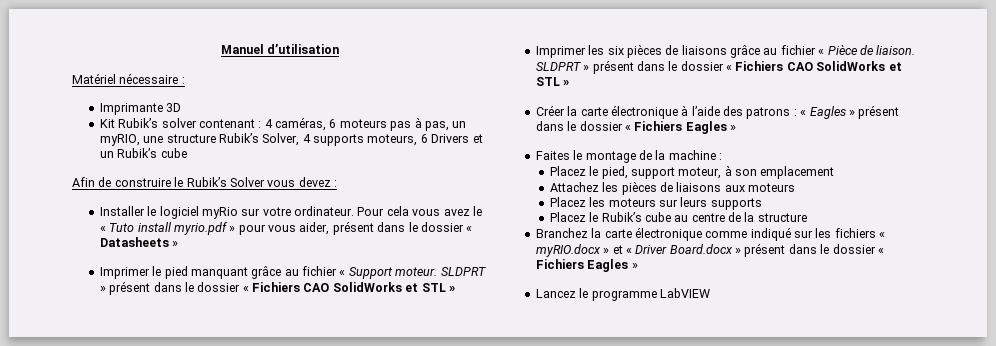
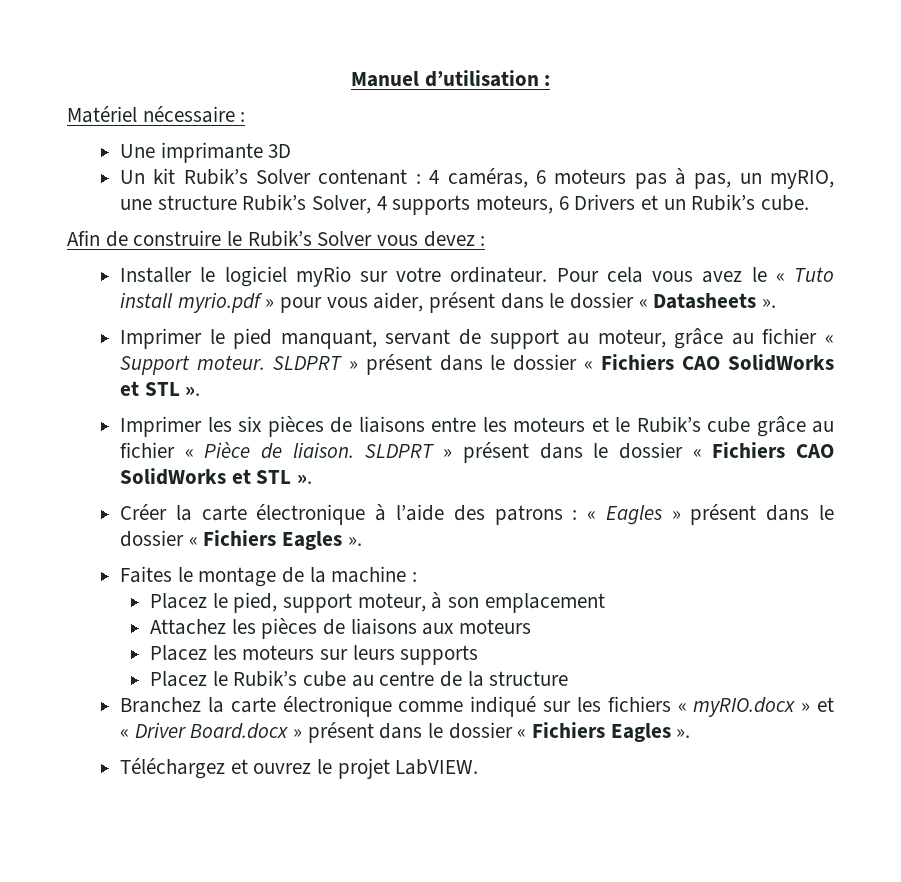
- Manuel d’utilisation
+ Manuel d’utilisation :
- Imprimante 3D
+ Une imprimante 3D
- Kit Rubik’s solver contenant : 4 caméras, 6 moteurs pas à pas, un myRIO, une structure Rubik’s Solver, 4 supports moteurs, 6 Drivers et un Rubik’s cube
+ Un kit Rubik’s Solver contenant : 4 caméras, 6 moteurs pas à pas, un myRIO, une structure Rubik’s Solver, 4 supports moteurs, 6 Drivers et un Rubik’s cube.
- Pour cela vous avez le « Tuto install myrio.pdf » pour vous aider, présent dans le dossier « Datasheets »
+ Pour cela vous avez le « Tuto install myrio.pdf » pour vous aider, présent dans le dossier « Datasheets ».
- Imprimer le pied manquant grâce au fichier « Support moteur. SLDPRT » présent dans le dossier « Fichiers CAO SolidWorks et STL »
+ Imprimer le pied manquant, servant de support au moteur, grâce au fichier « Support moteur. SLDPRT » présent dans le dossier « Fichiers CAO SolidWorks et STL ».
- Imprimer les six pièces de liaisons grâce au fichier « Pièce de liaison. SLDPRT » présent dans le dossier « Fichiers CAO SolidWorks et STL »
+ Imprimer les six pièces de liaisons entre les moteurs et le Rubik’s cube grâce au fichier « Pièce de liaison. SLDPRT » présent dans le dossier « Fichiers CAO SolidWorks et STL ».
- Créer la carte électronique à l’aide des patrons : « Eagles » présent dans le dossier « Fichiers Eagles »
+ Créer la carte électronique à l’aide des patrons : « Eagles » présent dans le dossier « Fichiers Eagles ».
- Branchez la carte électronique comme indiqué sur les fichiers « myRIO.docx » et « Driver Board.docx » présent dans le dossier « Fichiers Eagles »
- Lancez le programme LabVIEW
+ Branchez la carte électronique comme indiqué sur les fichiers « myRIO.docx » et « Driver Board.docx » présent dans le dossier « Fichiers Eagles ».
+ Téléchargez et ouvrez le projet LabVIEW.

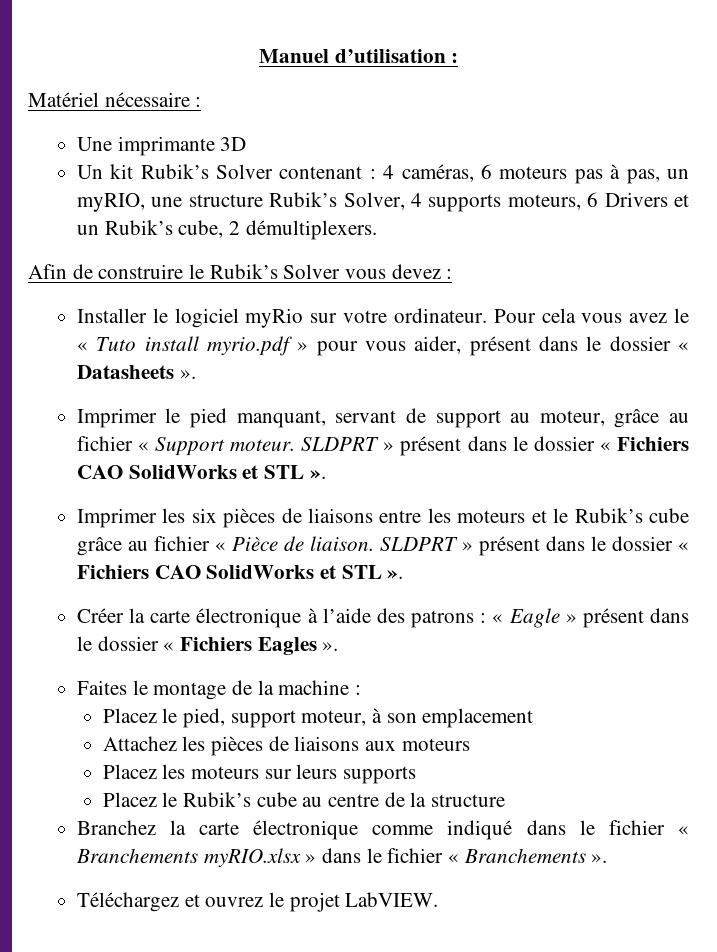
- Un kit Rubik’s Solver contenant : 4 caméras, 6 moteurs pas à pas, un myRIO, une structure Rubik’s Solver, 4 supports moteurs, 6 Drivers et un Rubik’s cube.
+ Un kit Rubik’s Solver contenant : 4 caméras, 6 moteurs pas à pas, un myRIO, une structure Rubik’s Solver, 4 supports moteurs, 6 Drivers et un Rubik’s cube, 2 démultiplexers.
- Créer la carte électronique à l’aide des patrons : « Eagles » présent dans le dossier « Fichiers Eagles ».
+ Créer la carte électronique à l’aide des patrons : « Eagle » présent dans le dossier « Fichiers Eagles ».
- Branchez la carte électronique comme indiqué sur les fichiers « myRIO.docx » et « Driver Board.docx » présent dans le dossier « Fichiers Eagles ».
+ Branchez la carte électronique comme indiqué dans le fichier « Branchements myRIO.xlsx » dans le fichier « Branchements ».

